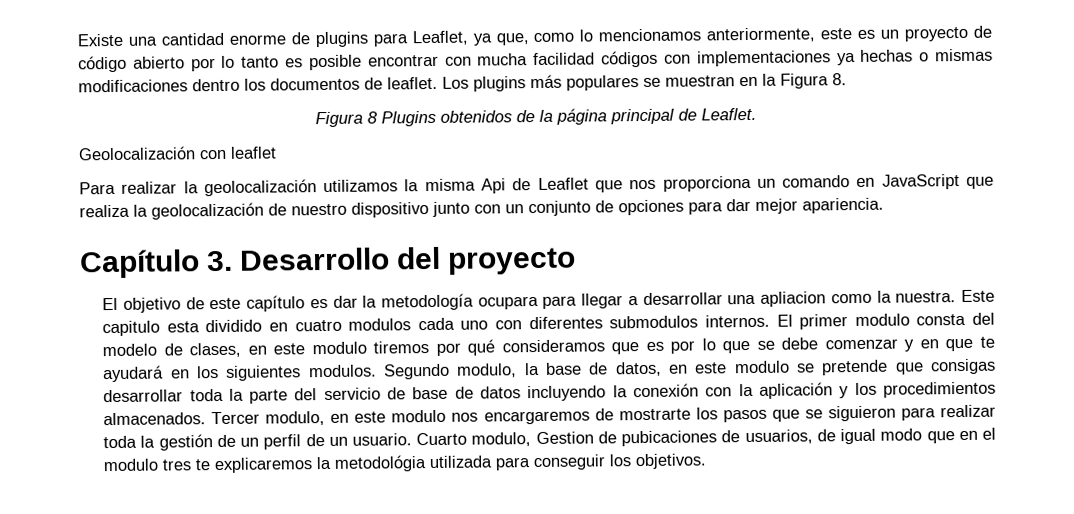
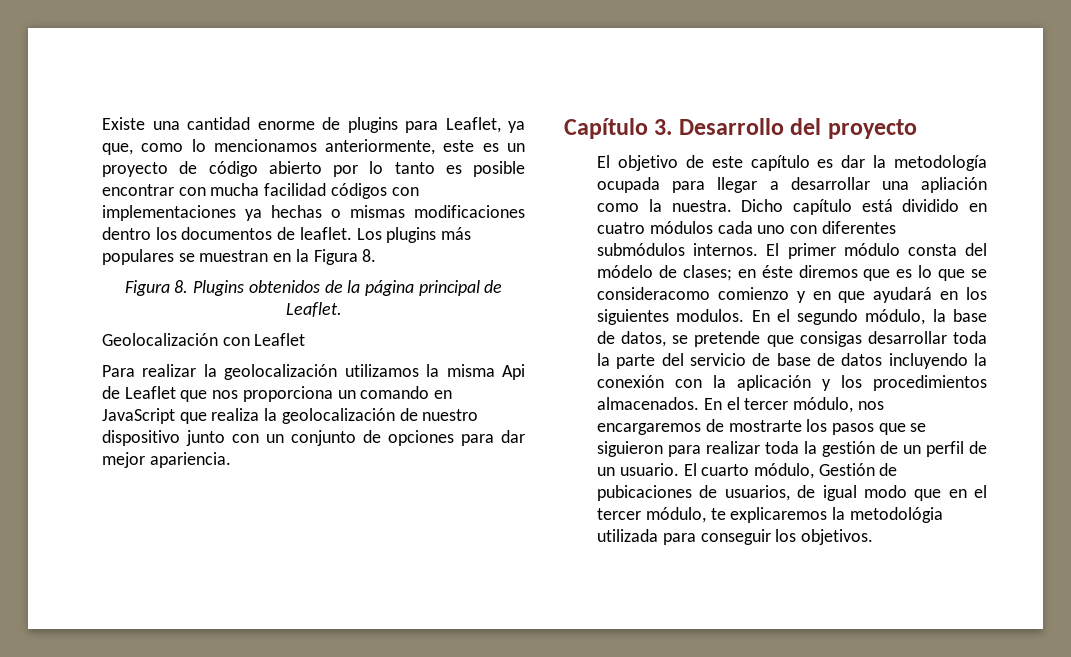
- Figura 8 Plugins obtenidos de la página principal de Leaflet.
+ Figura 8. Plugins obtenidos de la página principal de Leaflet.
- Geolocalización con leaflet
+ Geolocalización con Leaflet
- El objetivo de este capítulo es dar la metodología ocupara para llegar a desarrollar una apliacion como la nuestra.
+ El objetivo de este capítulo es dar la metodología ocupada para llegar a desarrollar una apliación como la nuestra.
- Este capitulo esta dividido en cuatro modulos cada uno con diferentes submodulos internos.
+ Dicho capítulo está dividido en cuatro módulos cada uno con diferentes submódulos internos.
- El primer modulo consta del modelo de clases, en este modulo tiremos por qué consideramos que es por lo que se debe comenzar y en que te ayudará en los siguientes modulos.
+ El primer módulo consta del módelo de clases; en éste diremos que es lo que se consideracomo comienzo y en que ayudará en los siguientes modulos.
- Segundo modulo, la base de datos, en este modulo se pretende que consigas desarrollar toda la parte del servicio de base de datos incluyendo la conexión con la aplicación y los procedimientos almacenados.
+ En el segundo módulo, la base de datos, se pretende que consigas desarrollar toda la parte del servicio de base de datos incluyendo la conexión con la aplicación y los procedimientos almacenados.
- Tercer modulo, en este modulo nos encargaremos de mostrarte los pasos que se siguieron para realizar toda la gestión de un perfil de un usuario.
+ En el tercer módulo, nos encargaremos de mostrarte los pasos que se siguieron para realizar toda la gestión de un perfil de un usuario.
- Cuarto modulo, Gestion de pubicaciones de usuarios, de igual modo que en el modulo tres te explicaremos la metodológia utilizada para conseguir los objetivos.
+ El cuarto módulo, Gestión de pubicaciones de usuarios, de igual modo que en el tercer módulo, te explicaremos la metodológia utilizada para conseguir los objetivos.

